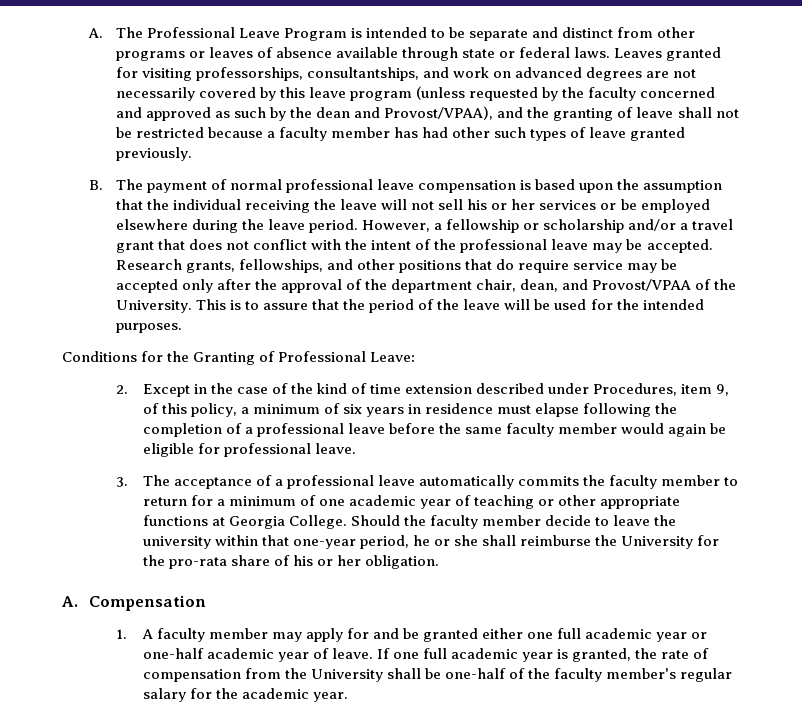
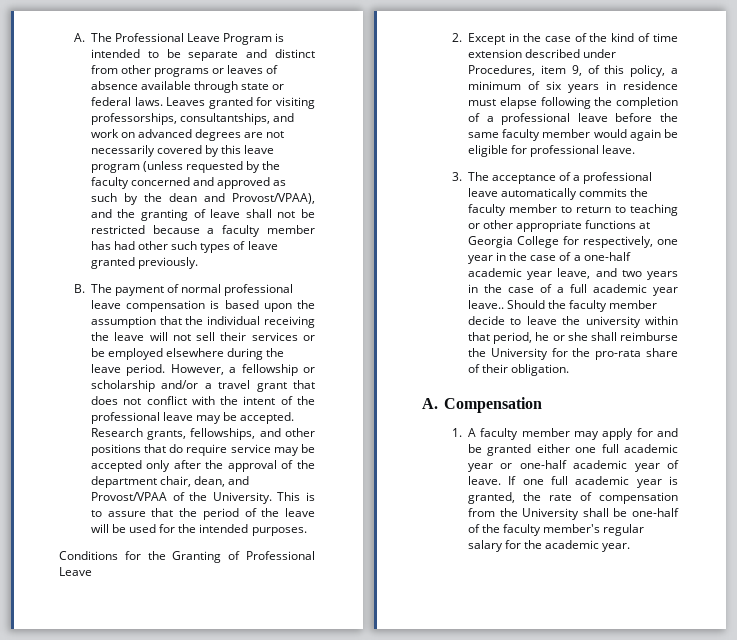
- B. The payment of normal professional leave compensation is based upon the assumption that the individual receiving the leave will not sell his or her services or be employed elsewhere during the leave period.
+ B. The payment of normal professional leave compensation is based upon the assumption that the individual receiving the leave will not sell their services or be employed elsewhere during the leave period.
- Conditions for the Granting of Professional Leave:
+ Conditions for the Granting of Professional Leave
- 3. The acceptance of a professional leave automatically commits the faculty member to return for a minimum of one academic year of teaching or other appropriate functions at Georgia College.
+ 3. The acceptance of a professional leave automatically commits the faculty member to return to teaching or other appropriate functions at Georgia College for respectively, one year in the case of a one-half academic year leave, and two years in the case of a full academic year leave..
- Should the faculty member decide to leave the university within that one-year period, he or she shall reimburse the University for the pro-rata share of his or her obligation.
+ Should the faculty member decide to leave the university within that period, he or she shall reimburse the University for the pro-rata share of their obligation.

